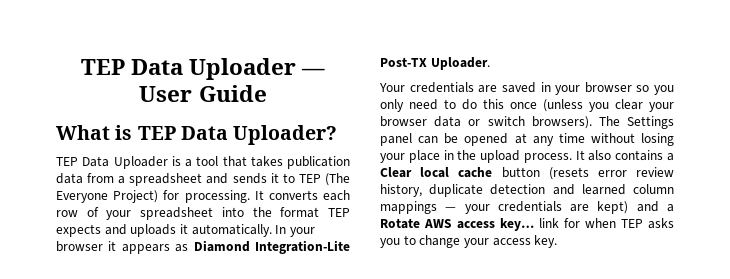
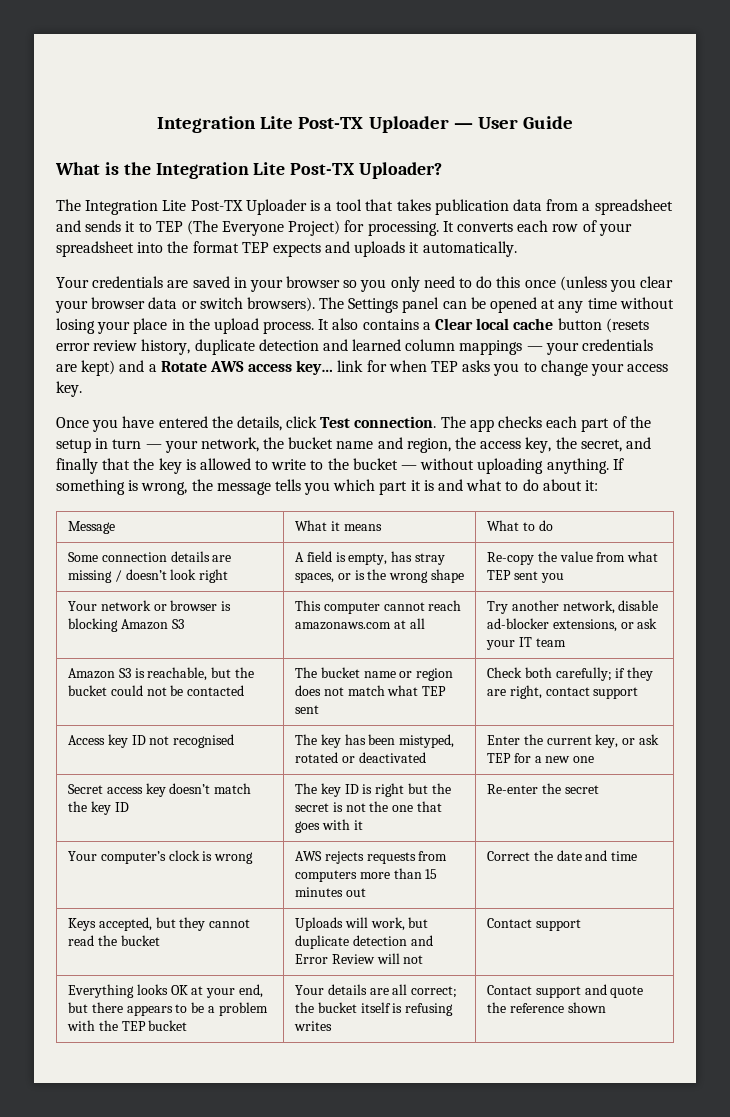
- TEP Data Uploader — User Guide
+ Integration Lite Post-TX Uploader — User Guide
- What is TEP Data Uploader?
- TEP Data Uploader is a tool that takes publication data from a spreadsheet and sends it to TEP (The Everyone Project) for processing.
+ What is the Integration Lite Post-TX Uploader?
+ The Integration Lite Post-TX Uploader is a tool that takes publication data from a spreadsheet and sends it to TEP (The Everyone Project) for processing.
- In your browser it appears as Diamond Integration-Lite Post-TX Uploader.
+ Once you have entered the details, click Test connection. The app checks each part of the setup in turn — your network, the bucket name and region, the access key, the secret, and finally that the key is allowed to write to the bucket — without uploading anything. If something is wrong, the message tells you which part it is and what to do about it:
+ Message | What it means | What to do
+ Some connection details are missing / doesn’t look right | A field is empty, has stray spaces, or is the wrong shape | Re-copy the value from what TEP sent you
+ Your network or browser is blocking Amazon S3 | This computer cannot reach amazonaws.com at all | Try another network, disable ad-blocker extensions, or ask your IT team
+ Amazon S3 is reachable, but the bucket could not be contacted | The bucket name or region does not match what TEP sent | Check both carefully; if they are right, contact support
+ Access key ID not recognised | The key has been mistyped, rotated or deactivated | Enter the current key, or ask TEP for a new one
+ Secret access key doesn’t match the key ID | The key ID is right but the secret is not the one that goes with it | Re-enter the secret
+ Your computer’s clock is wrong | AWS rejects requests from computers more than 15 minutes out | Correct the date and time
+ Keys accepted, but they cannot read the bucket | Uploads will work, but duplicate detection and Error Review will not | Contact support
+ Everything looks OK at your end, but there appears to be a problem with the TEP bucket | Your details are all correct; the bucket itself is refusing writes | Contact support and quote the reference shown

